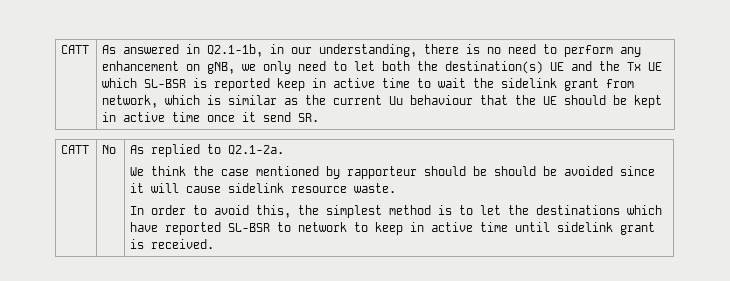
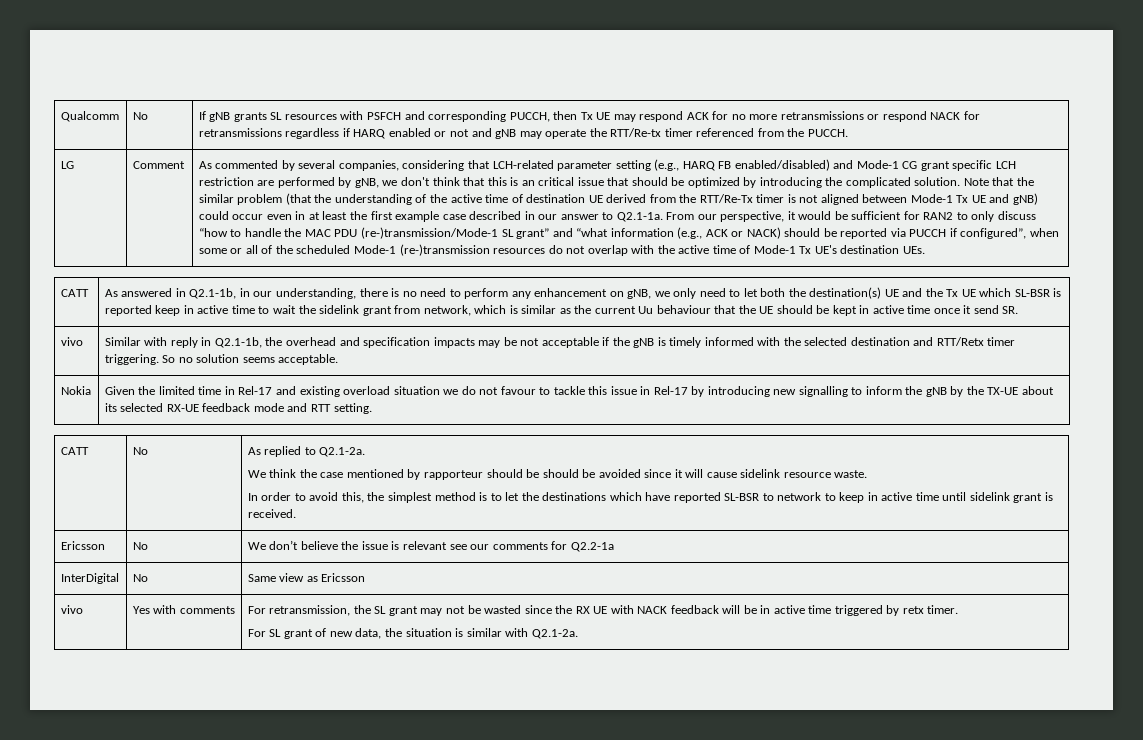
+ Qualcomm | No | If gNB grants SL resources with PSFCH and corresponding PUCCH, then Tx UE may respond ACK for no more retransmissions or respond NACK for retransmissions regardless if HARQ enabled or not and gNB may operate the RTT/Re-tx timer referenced from the PUCCH.
+ LG | Comment | As commented by several companies, considering that LCH-related parameter setting (e.g., HARQ FB enabled/disabled) and Mode-1 CG grant specific LCH restriction are performed by gNB, we don't think that this is an critical issue that should be optimized by introducing the complicated solution. Note that the similar problem (that the understanding of the active time of destination UE derived from the RTT/Re-Tx timer is not aligned between Mode-1 Tx UE and gNB) could occur even in at least the first example case described in our answer to Q2.1-1a. From our perspective, it would be sufficient for RAN2 to only discuss “how to handle the MAC PDU (re-)transmission/Mode-1 SL grant” and “what information (e.g., ACK or NACK) should be reported via PUCCH if configured”, when some or all of the scheduled Mode-1 (re-)transmission resources do not overlap with the active time of Mode-1 Tx UE's destination UEs.
+ vivo | Similar with reply in Q2.1-1b, the overhead and specification impacts may be not acceptable if the gNB is timely informed with the selected destination and RTT/Retx timer triggering. So no solution seems acceptable.
+ Nokia | Given the limited time in Rel-17 and existing overload situation we do not favour to tackle this issue in Rel-17 by introducing new signalling to inform the gNB by the TX-UE about its selected RX-UE feedback mode and RTT setting.
+ Ericsson | No | We don’t believe the issue is relevant see our comments for Q2.2-1a
+ InterDigital | No | Same view as Ericsson
+ vivo | Yes with comments | For retransmission, the SL grant may not be wasted since the RX UE with NACK feedback will be in active time triggered by retx timer.
+ For SL grant of new data, the situation is similar with Q2.1-2a.

